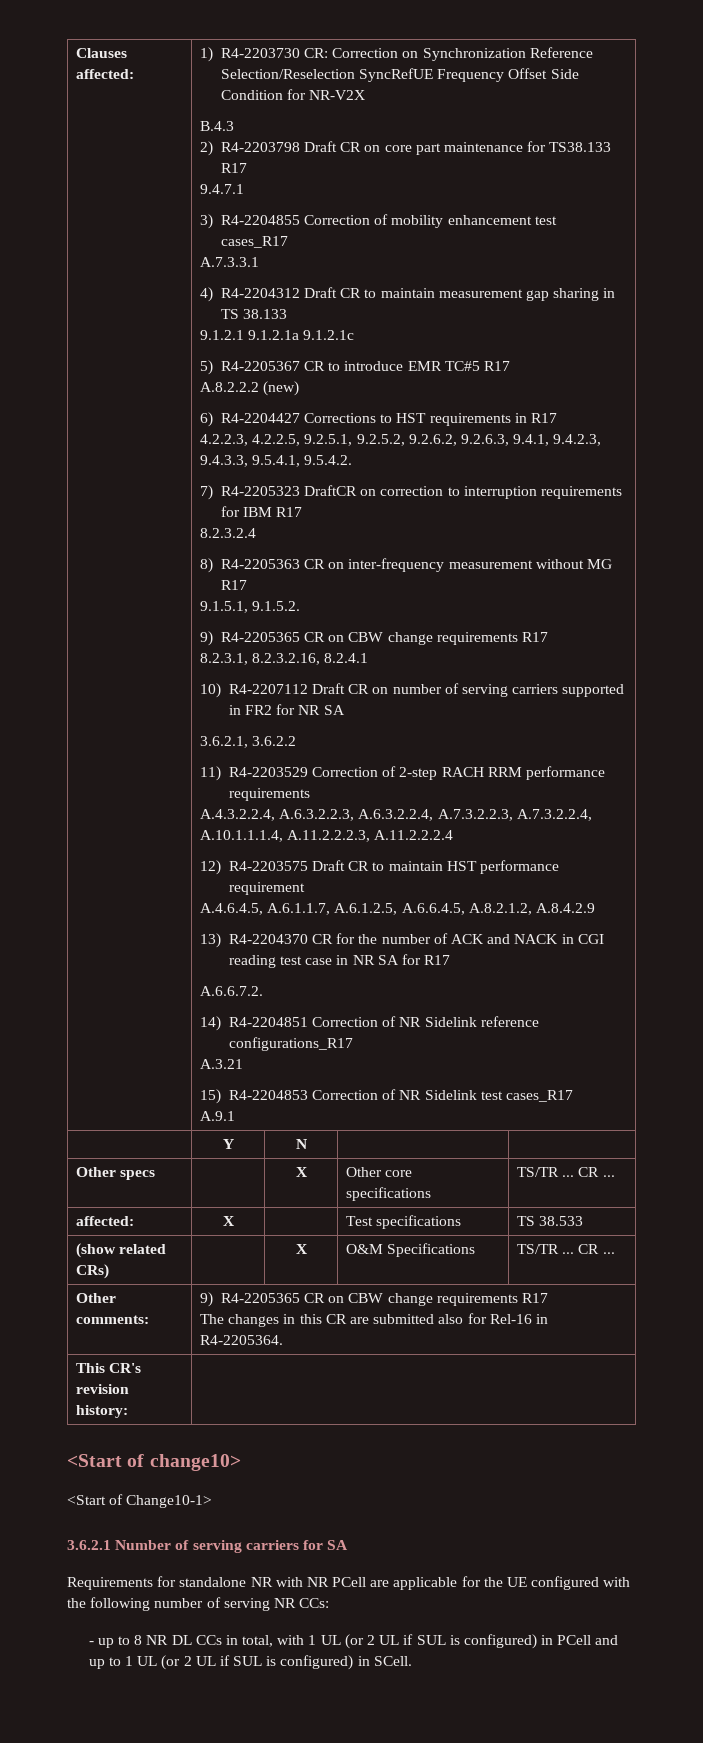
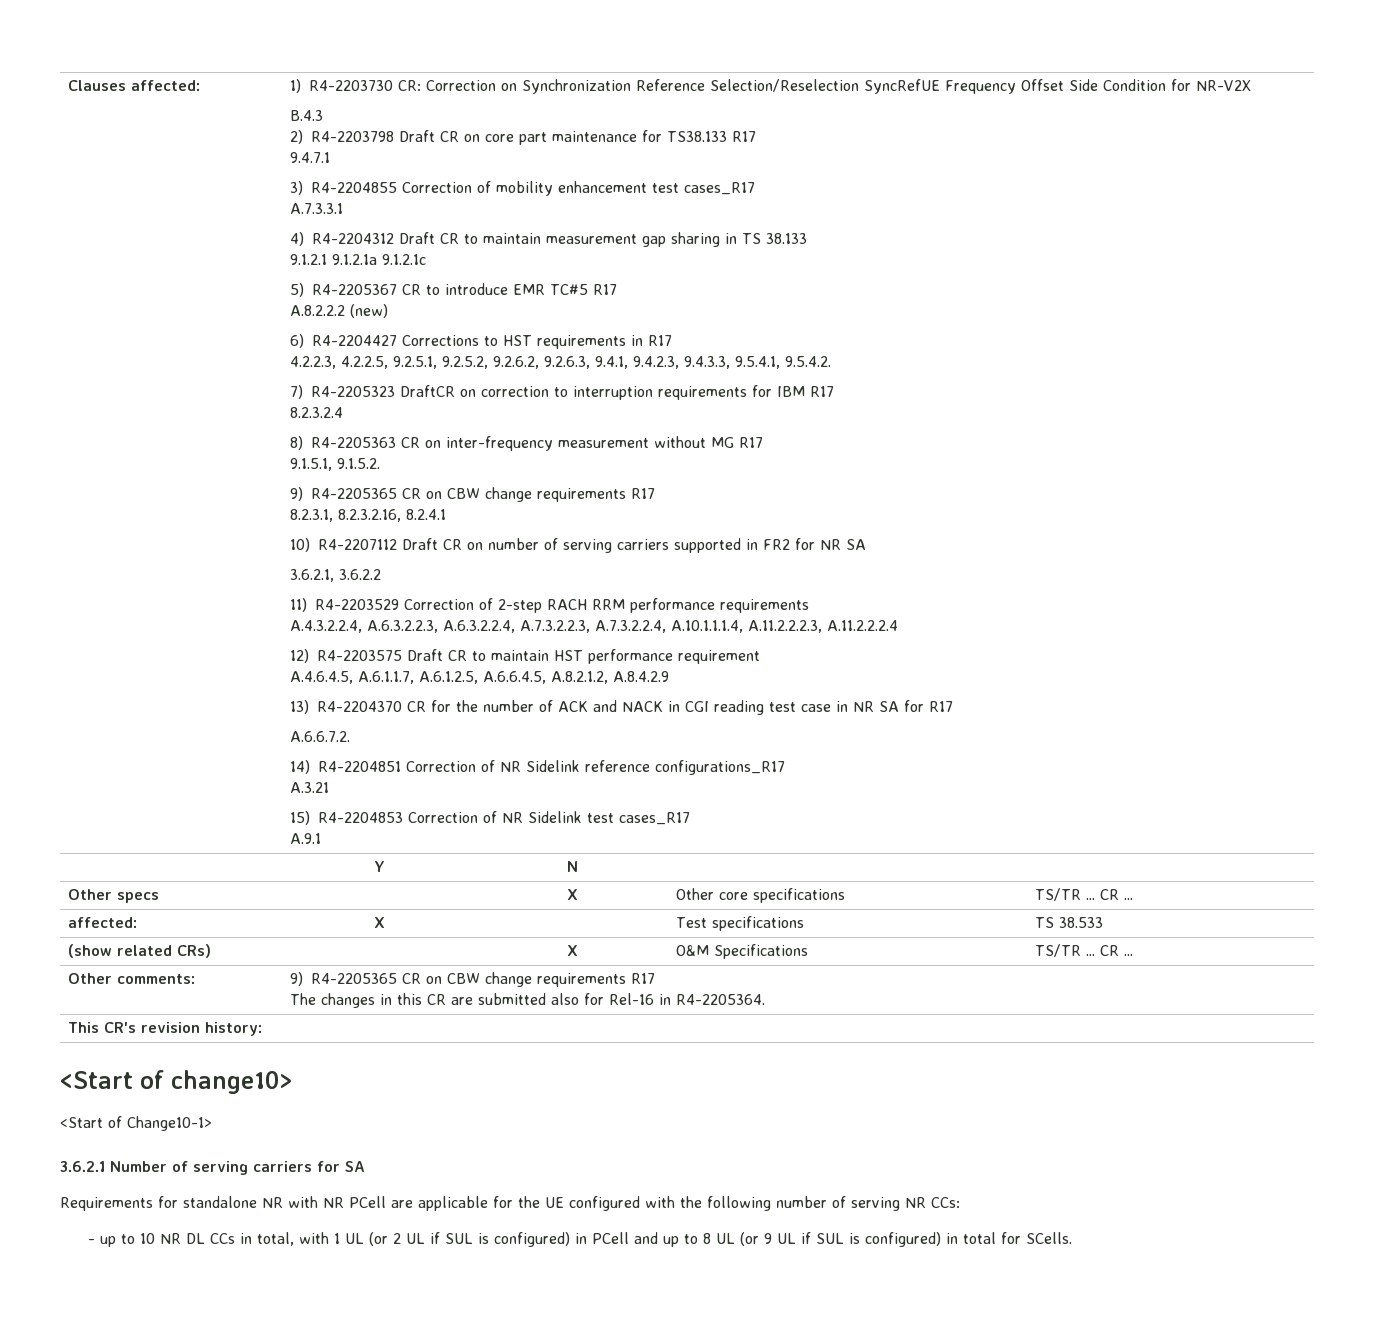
- - up to 8 NR DL CCs in total, with 1 UL (or 2 UL if SUL is configured) in PCell and up to 1 UL (or 2 UL if SUL is configured) in SCell.
+ - up to 10 NR DL CCs in total, with 1 UL (or 2 UL if SUL is configured) in PCell and up to 8 UL (or 9 UL if SUL is configured) in total for SCells.

